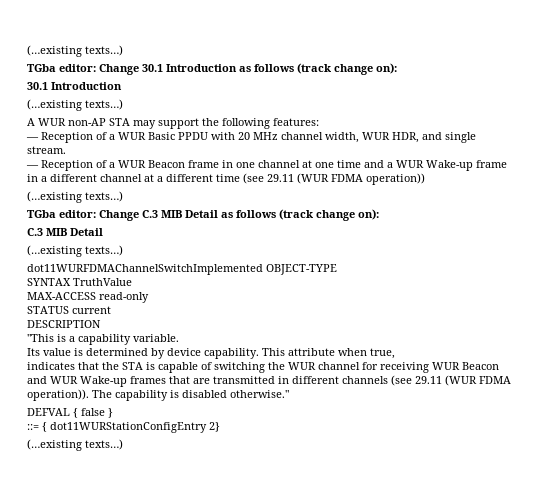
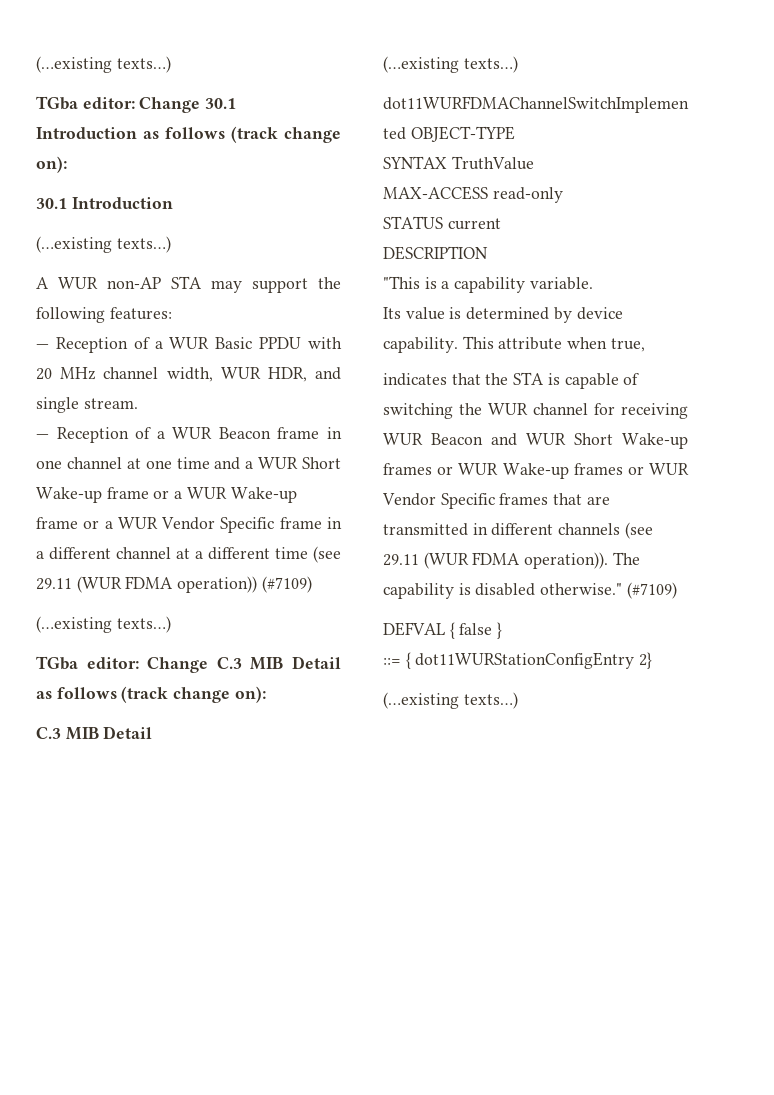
- — Reception of a WUR Beacon frame in one channel at one time and a WUR Wake-up frame in a different channel at a different time (see 29.11 (WUR FDMA operation))
+ — Reception of a WUR Beacon frame in one channel at one time and a WUR Short Wake-up frame or a WUR Wake-up frame or a WUR Vendor Specific frame in a different channel at a different time (see 29.11 (WUR FDMA operation)) (#7109)
- indicates that the STA is capable of switching the WUR channel for receiving WUR Beacon and WUR Wake-up frames that are transmitted in different channels (see 29.11 (WUR FDMA operation)).
+ indicates that the STA is capable of switching the WUR channel for receiving WUR Beacon and WUR Short Wake-up frames or WUR Wake-up frames or WUR Vendor Specific frames that are transmitted in different channels (see 29.11 (WUR FDMA operation)).
- The capability is disabled otherwise."
+ The capability is disabled otherwise." (#7109)

